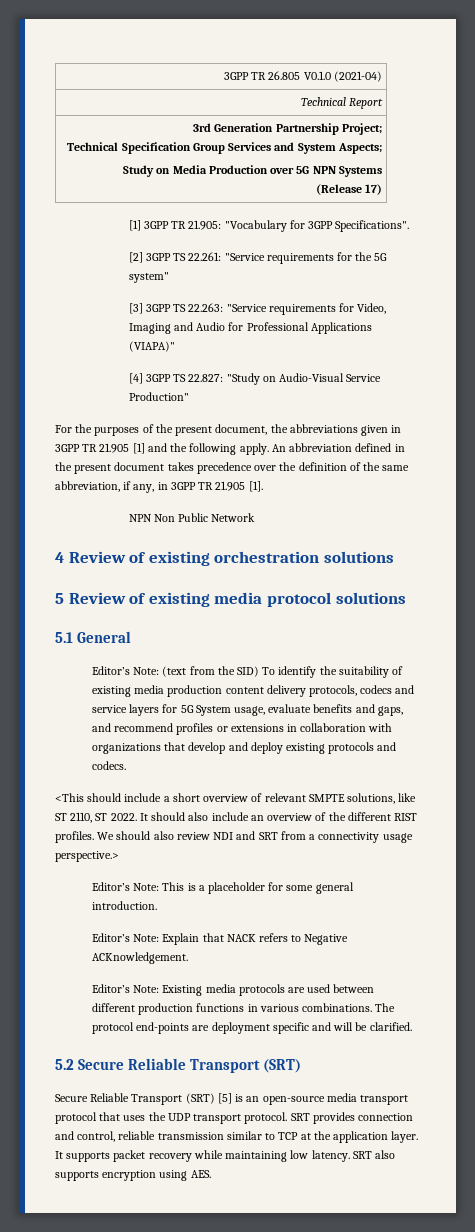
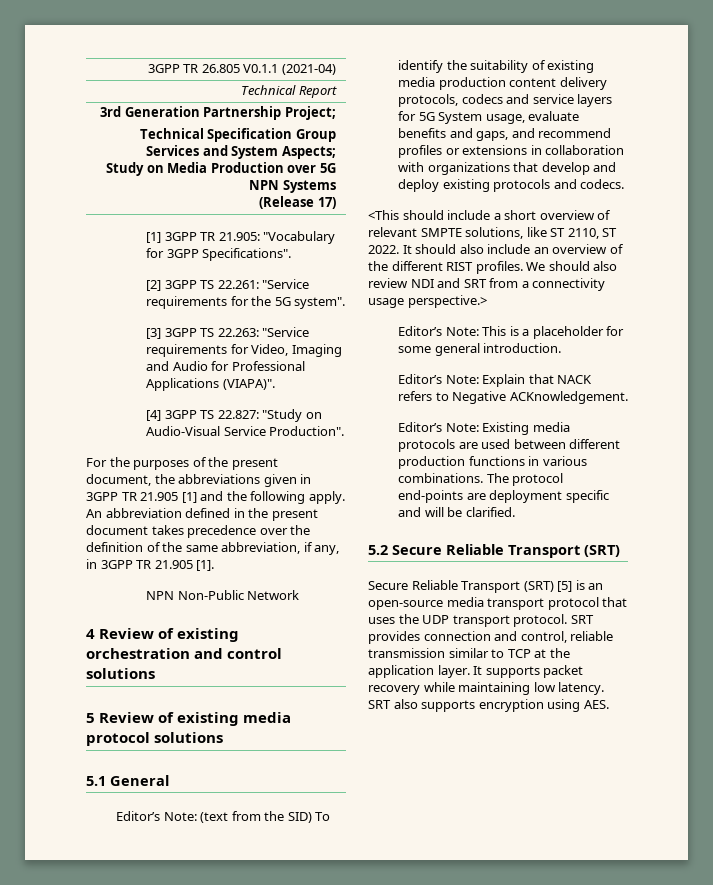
- 3GPP TR 26.805 V0.1.0 (2021-04)
+ 3GPP TR 26.805 V0.1.1 (2021-04)
- [2] 3GPP TS 22.261: "Service requirements for the 5G system"
+ [2] 3GPP TS 22.261: "Service requirements for the 5G system".
- [3] 3GPP TS 22.263: "Service requirements for Video, Imaging and Audio for Professional Applications (VIAPA)"
+ [3] 3GPP TS 22.263: "Service requirements for Video, Imaging and Audio for Professional Applications (VIAPA)".
- [4] 3GPP TS 22.827: "Study on Audio-Visual Service Production"
+ [4] 3GPP TS 22.827: "Study on Audio-Visual Service Production".
- NPN Non Public Network
+ NPN Non-Public Network
- 4 Review of existing orchestration solutions
+ 4 Review of existing orchestration and control solutions

